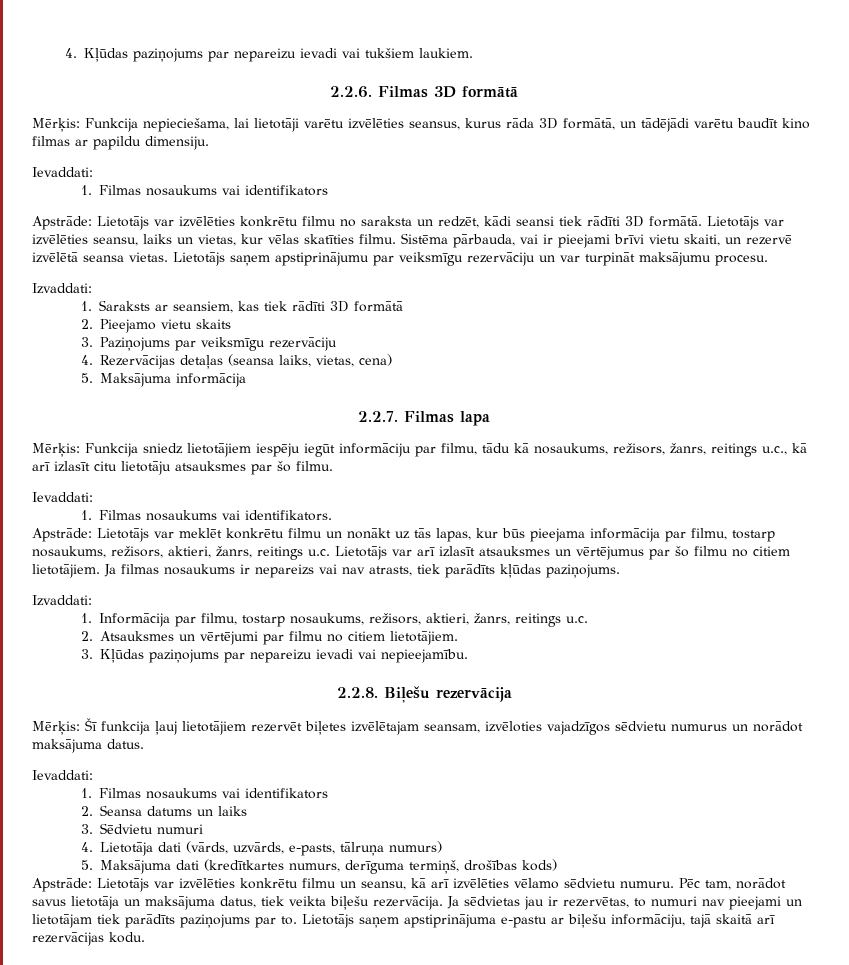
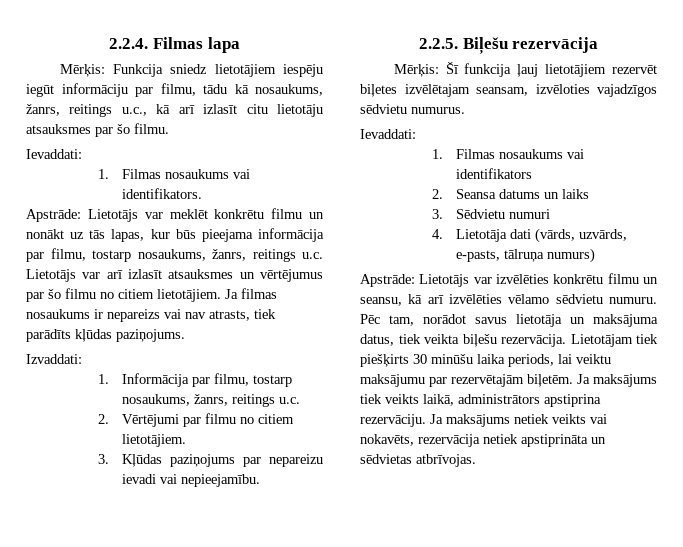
- 4. Kļūdas paziņojums par nepareizu ievadi vai tukšiem laukiem.
- 2.2.6. Filmas 3D formātā
- Mērķis: Funkcija nepieciešama, lai lietotāji varētu izvēlēties seansus, kurus rāda 3D formātā, un tādējādi varētu baudīt kino filmas ar papildu dimensiju.
- Ievaddati:
- 1. Filmas nosaukums vai identifikators
- Apstrāde: Lietotājs var izvēlēties konkrētu filmu no saraksta un redzēt, kādi seansi tiek rādīti 3D formātā. Lietotājs var izvēlēties seansu, laiks un vietas, kur vēlas skatīties filmu. Sistēma pārbauda, vai ir pieejami brīvi vietu skaiti, un rezervē izvēlētā seansa vietas. Lietotājs saņem apstiprinājumu par veiksmīgu rezervāciju un var turpināt maksājumu procesu.
- Izvaddati:
- 1. Saraksts ar seansiem, kas tiek rādīti 3D formātā
- 2. Pieejamo vietu skaits
- 3. Paziņojums par veiksmīgu rezervāciju
- 4. Rezervācijas detaļas (seansa laiks, vietas, cena)
- 5. Maksājuma informācija
- 2.2.7. Filmas lapa
+ 2.2.4. Filmas lapa
- Mērķis: Funkcija sniedz lietotājiem iespēju iegūt informāciju par filmu, tādu kā nosaukums, režisors, žanrs, reitings u.c., kā arī izlasīt citu lietotāju atsauksmes par šo filmu.
+ Mērķis: Funkcija sniedz lietotājiem iespēju iegūt informāciju par filmu, tādu kā nosaukums, žanrs, reitings u.c., kā arī izlasīt citu lietotāju atsauksmes par šo filmu.
- Apstrāde: Lietotājs var meklēt konkrētu filmu un nonākt uz tās lapas, kur būs pieejama informācija par filmu, tostarp nosaukums, režisors, aktieri, žanrs, reitings u.c. Lietotājs var arī izlasīt atsauksmes un vērtējumus par šo filmu no citiem lietotājiem.
+ Apstrāde: Lietotājs var meklēt konkrētu filmu un nonākt uz tās lapas, kur būs pieejama informācija par filmu, tostarp nosaukums, žanrs, reitings u.c. Lietotājs var arī izlasīt atsauksmes un vērtējumus par šo filmu no citiem lietotājiem.
- 1. Informācija par filmu, tostarp nosaukums, režisors, aktieri, žanrs, reitings u.c.
+ 1. Informācija par filmu, tostarp nosaukums, žanrs, reitings u.c.
- 2. Atsauksmes un vērtējumi par filmu no citiem lietotājiem.
+ 2. Vērtējumi par filmu no citiem lietotājiem.
- 2.2.8. Biļešu rezervācija
+ 2.2.5. Biļešu rezervācija
- Mērķis: Šī funkcija ļauj lietotājiem rezervēt biļetes izvēlētajam seansam, izvēloties vajadzīgos sēdvietu numurus un norādot maksājuma datus.
+ Mērķis: Šī funkcija ļauj lietotājiem rezervēt biļetes izvēlētajam seansam, izvēloties vajadzīgos sēdvietu numurus.
- 5. Maksājuma dati (kredītkartes numurs, derīguma termiņš, drošības kods)
- Ja sēdvietas jau ir rezervētas, to numuri nav pieejami un lietotājam tiek parādīts paziņojums par to. Lietotājs saņem apstiprinājuma e-pastu ar biļešu informāciju, tajā skaitā arī rezervācijas kodu.
+ Lietotājam tiek piešķirts 30 minūšu laika periods, lai veiktu maksājumu par rezervētajām biļetēm. Ja maksājums tiek veikts laikā, administrātors apstiprina rezervāciju. Ja maksājums netiek veikts vai nokavēts, rezervācija netiek apstiprināta un sēdvietas atbrīvojas.

